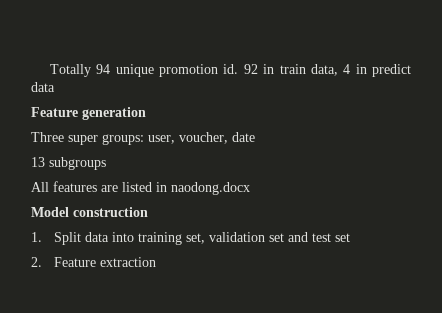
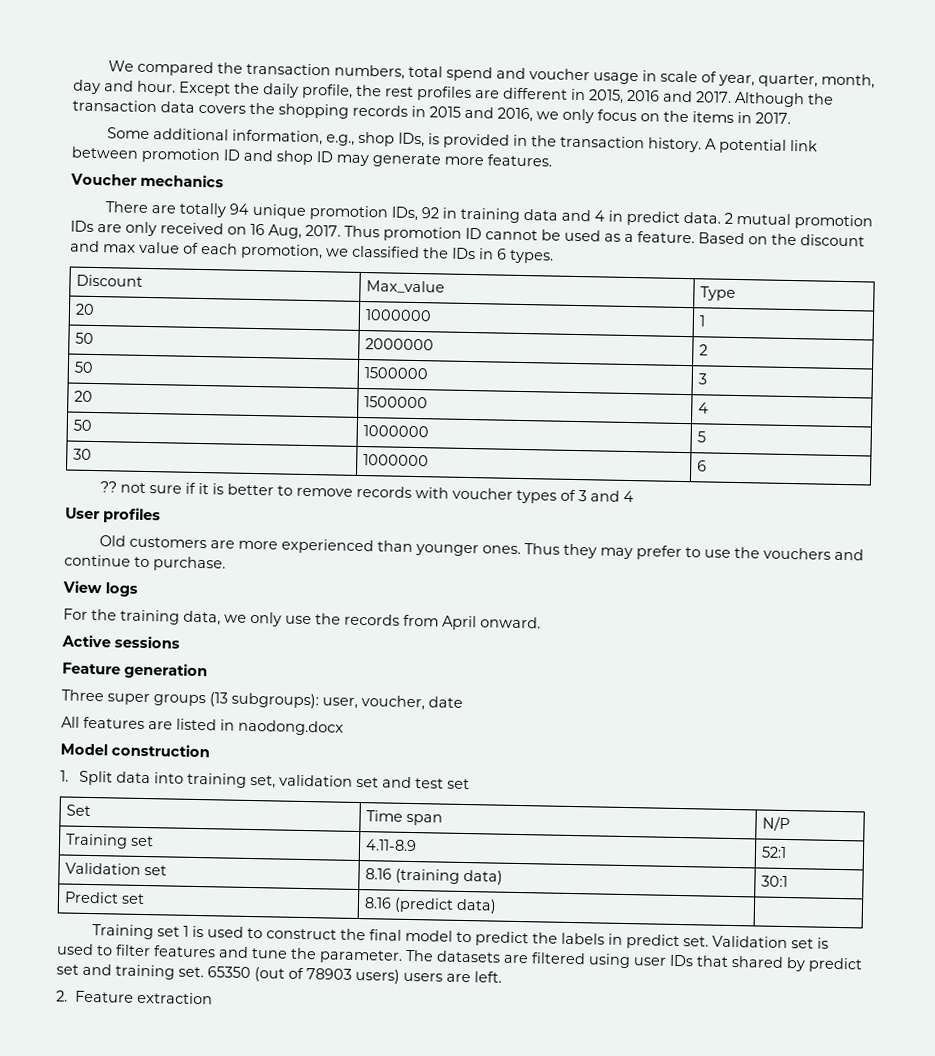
- Totally 94 unique promotion id. 92 in train data, 4 in predict data
+ We compared the transaction numbers, total spend and voucher usage in scale of year, quarter, month, day and hour. Except the daily profile, the rest profiles are different in 2015, 2016 and 2017. Although the transaction data covers the shopping records in 2015 and 2016, we only focus on the items in 2017.
+ Some additional information, e.g., shop IDs, is provided in the transaction history. A potential link between promotion ID and shop ID may generate more features.
+ Voucher mechanics
+ There are totally 94 unique promotion IDs, 92 in training data and 4 in predict data. 2 mutual promotion IDs are only received on 16 Aug, 2017. Thus promotion ID cannot be used as a feature. Based on the discount and max value of each promotion, we classified the IDs in 6 types.
+ Discount | Max_value | Type
+ 20 | 1000000 | 1
+ 50 | 2000000 | 2
+ 50 | 1500000 | 3
+ 20 | 1500000 | 4
+ 50 | 1000000 | 5
+ 30 | 1000000 | 6
+ ?? not sure if it is better to remove records with voucher types of 3 and 4
+ User profiles
+ Old customers are more experienced than younger ones. Thus they may prefer to use the vouchers and continue to purchase.
+ View logs
+ For the training data, we only use the records from April onward.
+ Active sessions
- Three super groups: user, voucher, date
+ Three super groups (13 subgroups): user, voucher, date
- 13 subgroups
+ Set | Time span | N/P
+ Training set | 4.11-8.9 | 52:1
+ Validation set | 8.16 (training data) | 30:1
+ Predict set | 8.16 (predict data) |
+ Training set 1 is used to construct the final model to predict the labels in predict set. Validation set is used to filter features and tune the parameter. The datasets are filtered using user IDs that shared by predict set and training set. 65350 (out of 78903 users) users are left.

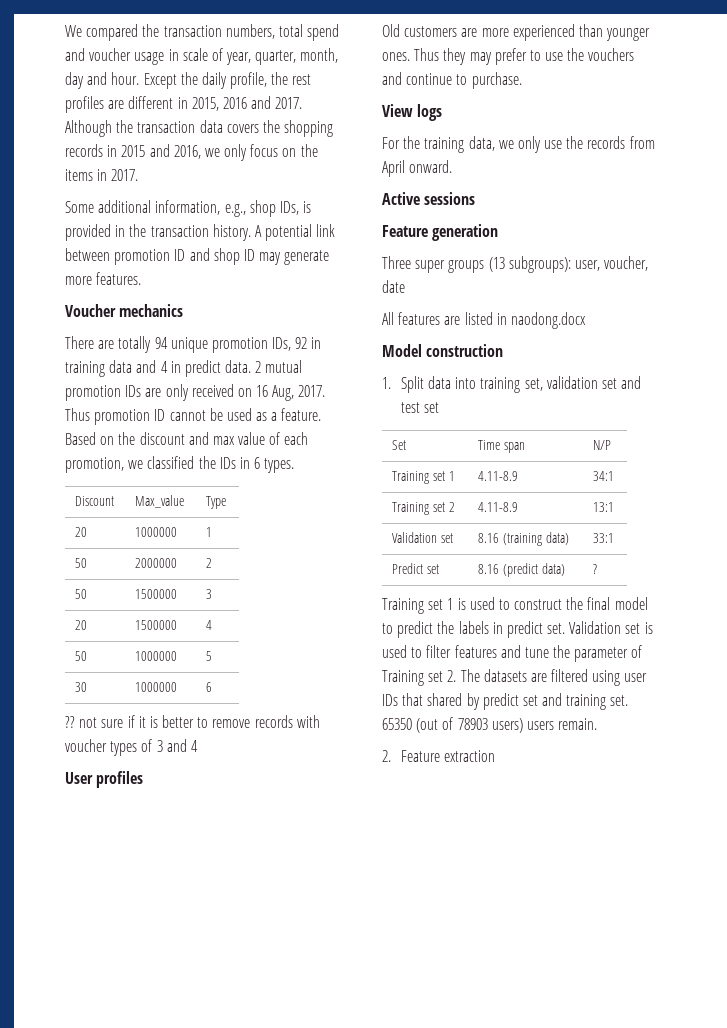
- Training set | 4.11-8.9 | 52:1
+ Training set 1 | 4.11-8.9 | 34:1
+ Training set 2 | 4.11-8.9 | 13:1
- Validation set | 8.16 (training data) | 30:1
+ Validation set | 8.16 (training data) | 33:1
- Predict set | 8.16 (predict data) |
+ Predict set | 8.16 (predict data) | ?
- Validation set is used to filter features and tune the parameter. The datasets are filtered using user IDs that shared by predict set and training set.
+ Validation set is used to filter features and tune the parameter of Training set 2. The datasets are filtered using user IDs that shared by predict set and training set.
- 65350 (out of 78903 users) users are left.
+ 65350 (out of 78903 users) users remain.

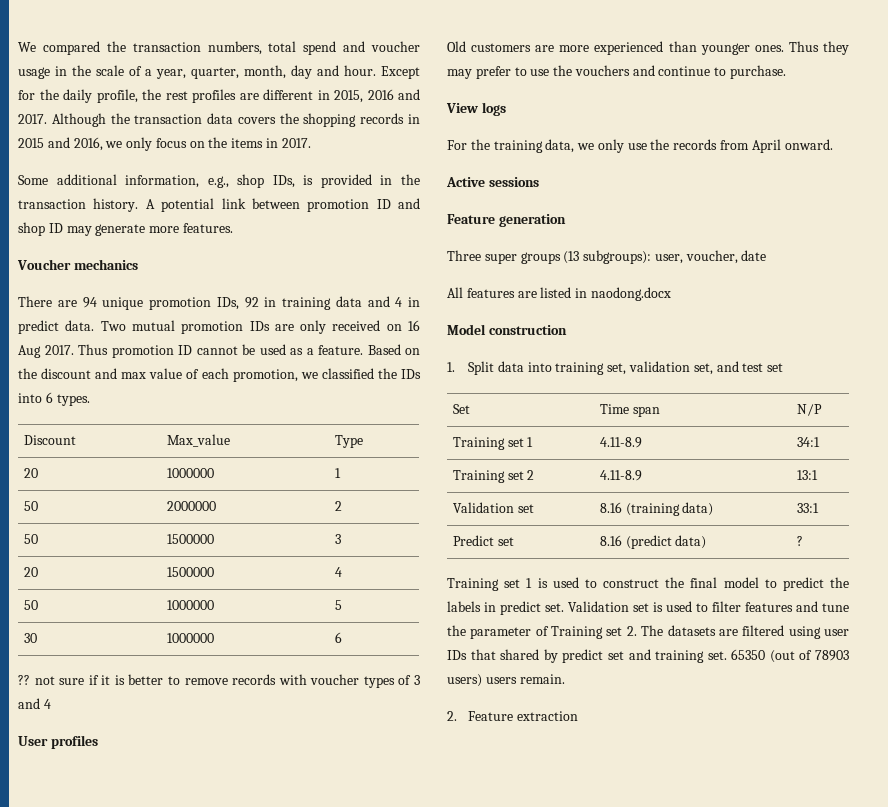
- We compared the transaction numbers, total spend and voucher usage in scale of year, quarter, month, day and hour.
+ We compared the transaction numbers, total spend and voucher usage in the scale of a year, quarter, month, day and hour.
- Except the daily profile, the rest profiles are different in 2015, 2016 and 2017.
+ Except for the daily profile, the rest profiles are different in 2015, 2016 and 2017.
- There are totally 94 unique promotion IDs, 92 in training data and 4 in predict data.
+ There are 94 unique promotion IDs, 92 in training data and 4 in predict data.
- 2 mutual promotion IDs are only received on 16 Aug, 2017.
+ Two mutual promotion IDs are only received on 16 Aug 2017.
- Based on the discount and max value of each promotion, we classified the IDs in 6 types.
+ Based on the discount and max value of each promotion, we classified the IDs into 6 types.
- 1. Split data into training set, validation set and test set
+ 1. Split data into training set, validation set, and test set

